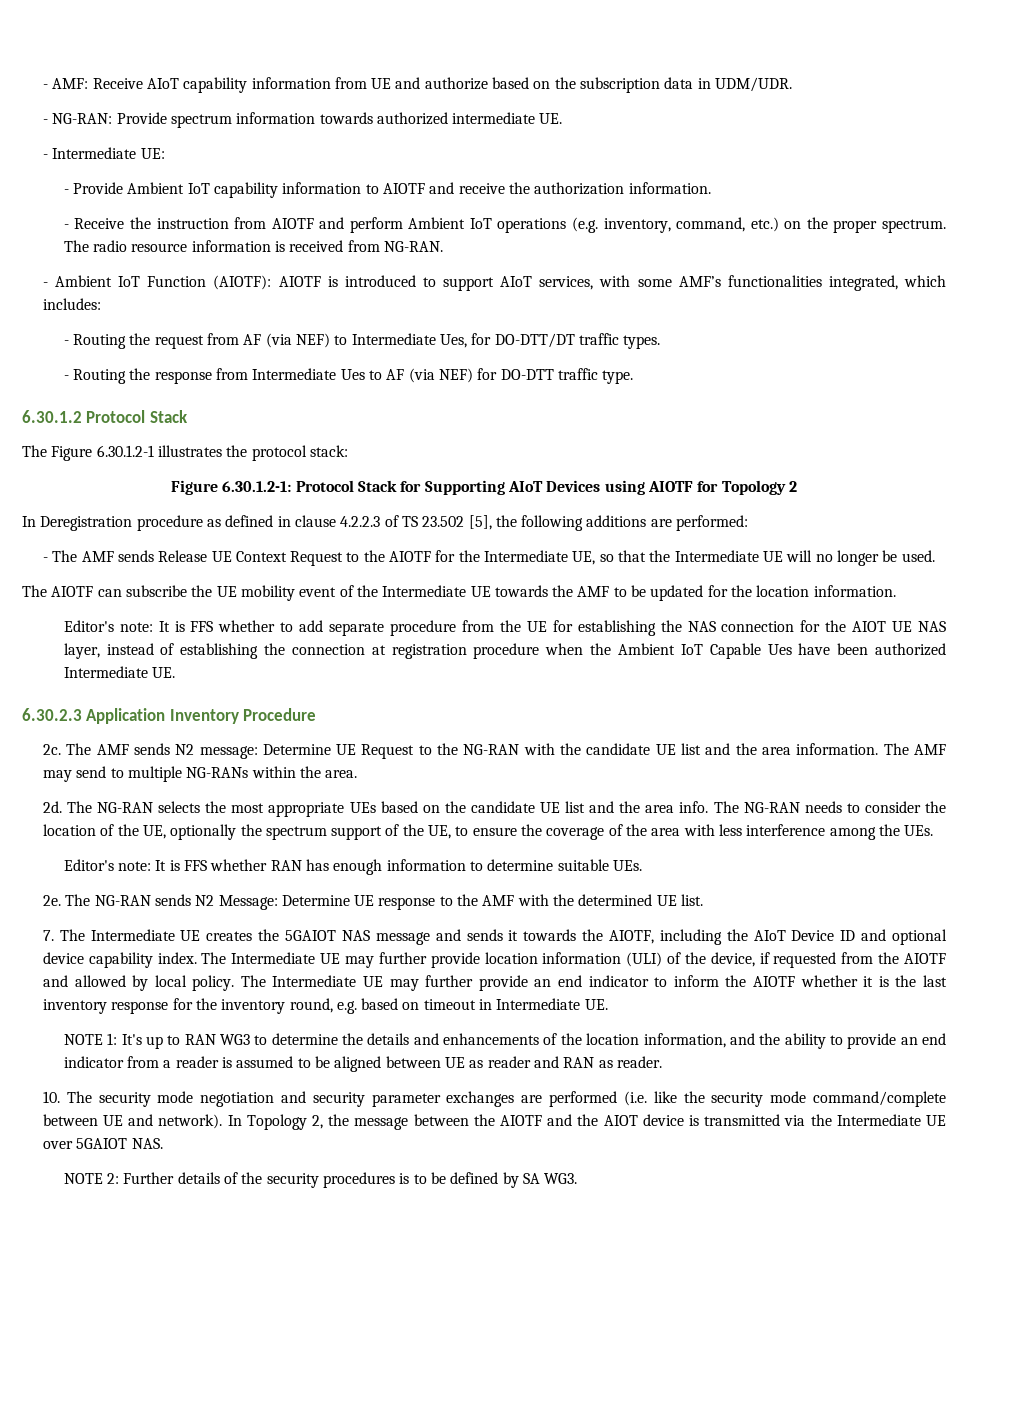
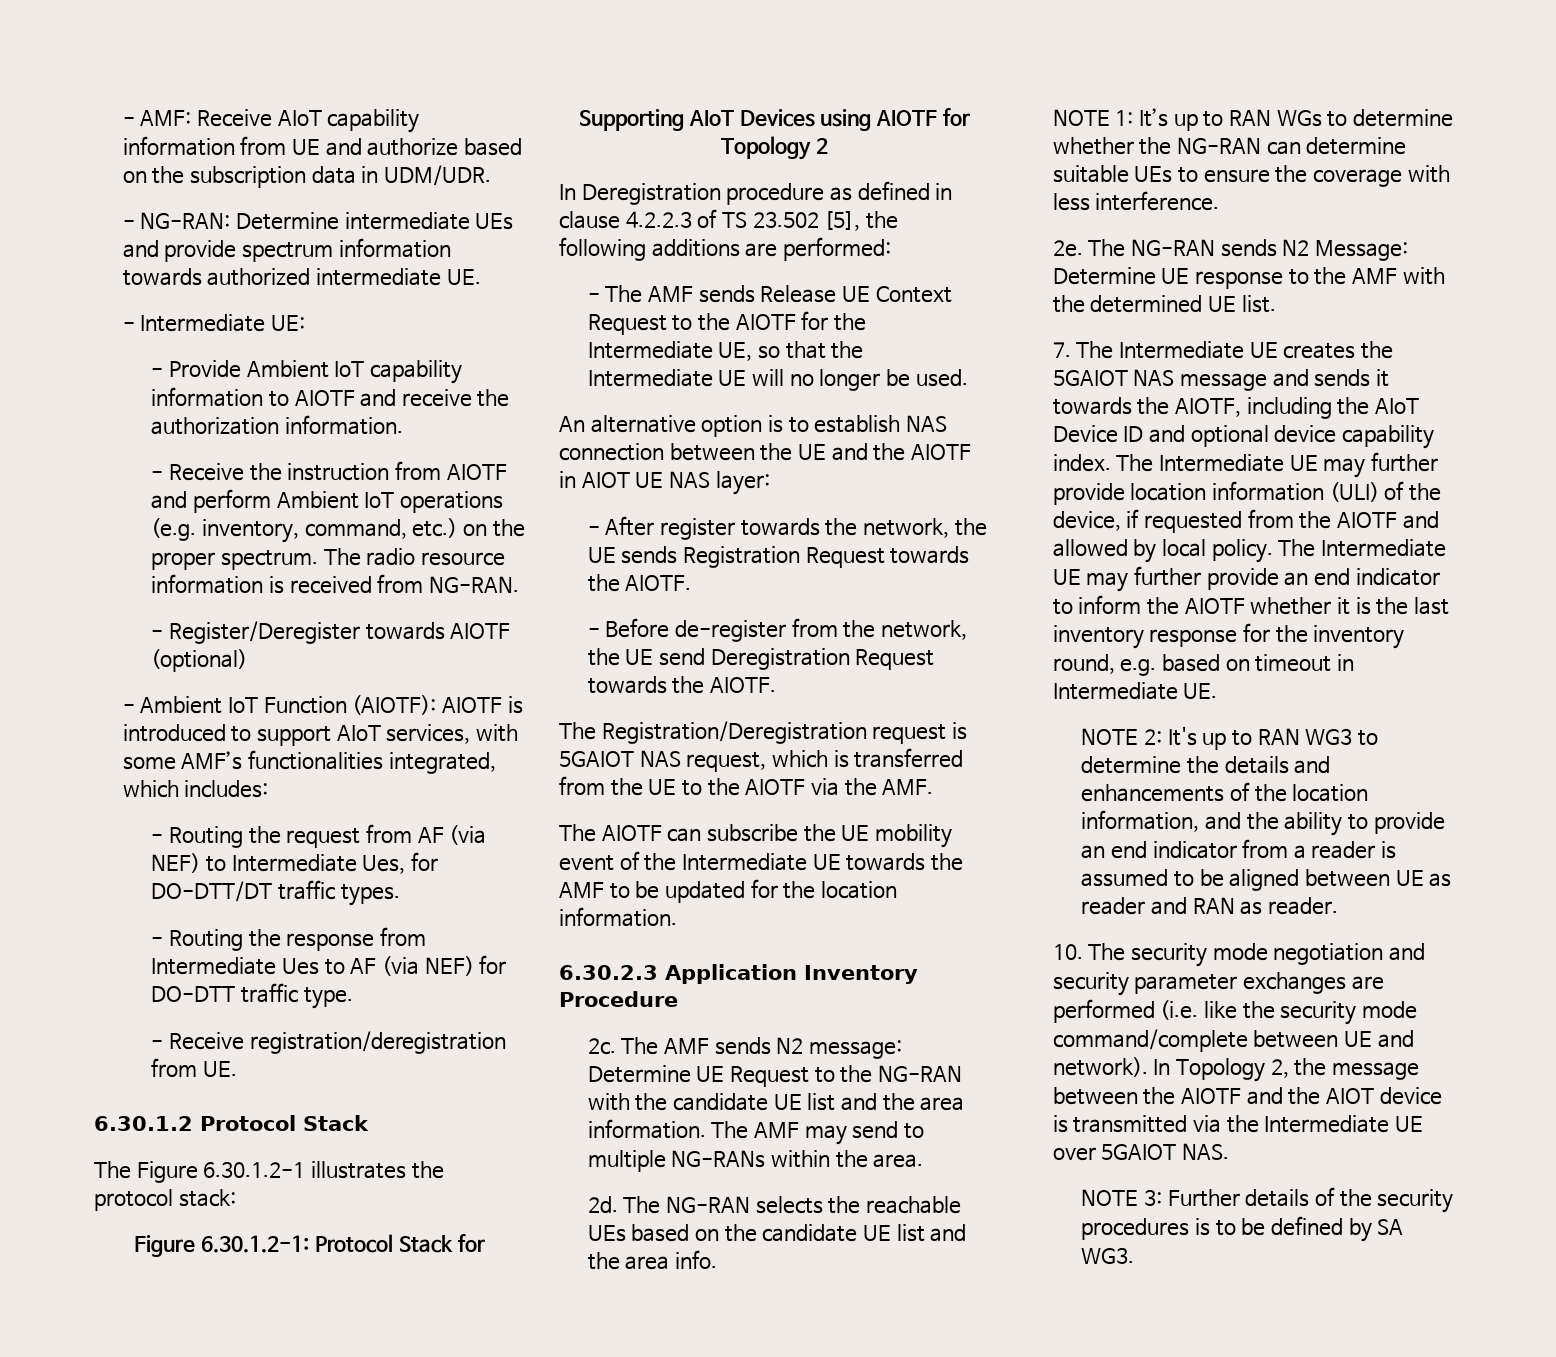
- - NG-RAN: Provide spectrum information towards authorized intermediate UE.
+ - NG-RAN: Determine intermediate UEs and provide spectrum information towards authorized intermediate UE.
+ - Register/Deregister towards AIOTF (optional)
+ - Receive registration/deregistration from UE.
+ An alternative option is to establish NAS connection between the UE and the AIOTF in AIOT UE NAS layer:
+ - After register towards the network, the UE sends Registration Request towards the AIOTF.
+ - Before de-register from the network, the UE send Deregistration Request towards the AIOTF.
+ The Registration/Deregistration request is 5GAIOT NAS request, which is transferred from the UE to the AIOTF via the AMF.
- Editor's note: It is FFS whether to add separate procedure from the UE for establishing the NAS connection for the AIOT UE NAS layer, instead of establishing the connection at registration procedure when the Ambient IoT Capable Ues have been authorized Intermediate UE.
- The NG-RAN selects the most appropriate UEs based on the candidate UE list and the area info. The NG-RAN needs to consider the location of the UE, optionally the spectrum support of the UE, to ensure the coverage of the area with less interference among the UEs.
- Editor's note: It is FFS whether RAN has enough information to determine suitable UEs.
+ The NG-RAN selects the reachable UEs based on the candidate UE list and the area info.
+ NOTE 1: It’s up to RAN WGs to determine whether the NG-RAN can determine suitable UEs to ensure the coverage with less interference.
- NOTE 1: It's up to RAN WG3 to determine the details and enhancements of the location information, and the ability to provide an end indicator from a reader is assumed to be aligned between UE as reader and RAN as reader.
+ NOTE 2: It's up to RAN WG3 to determine the details and enhancements of the location information, and the ability to provide an end indicator from a reader is assumed to be aligned between UE as reader and RAN as reader.
- NOTE 2: Further details of the security procedures is to be defined by SA WG3.
+ NOTE 3: Further details of the security procedures is to be defined by SA WG3.

